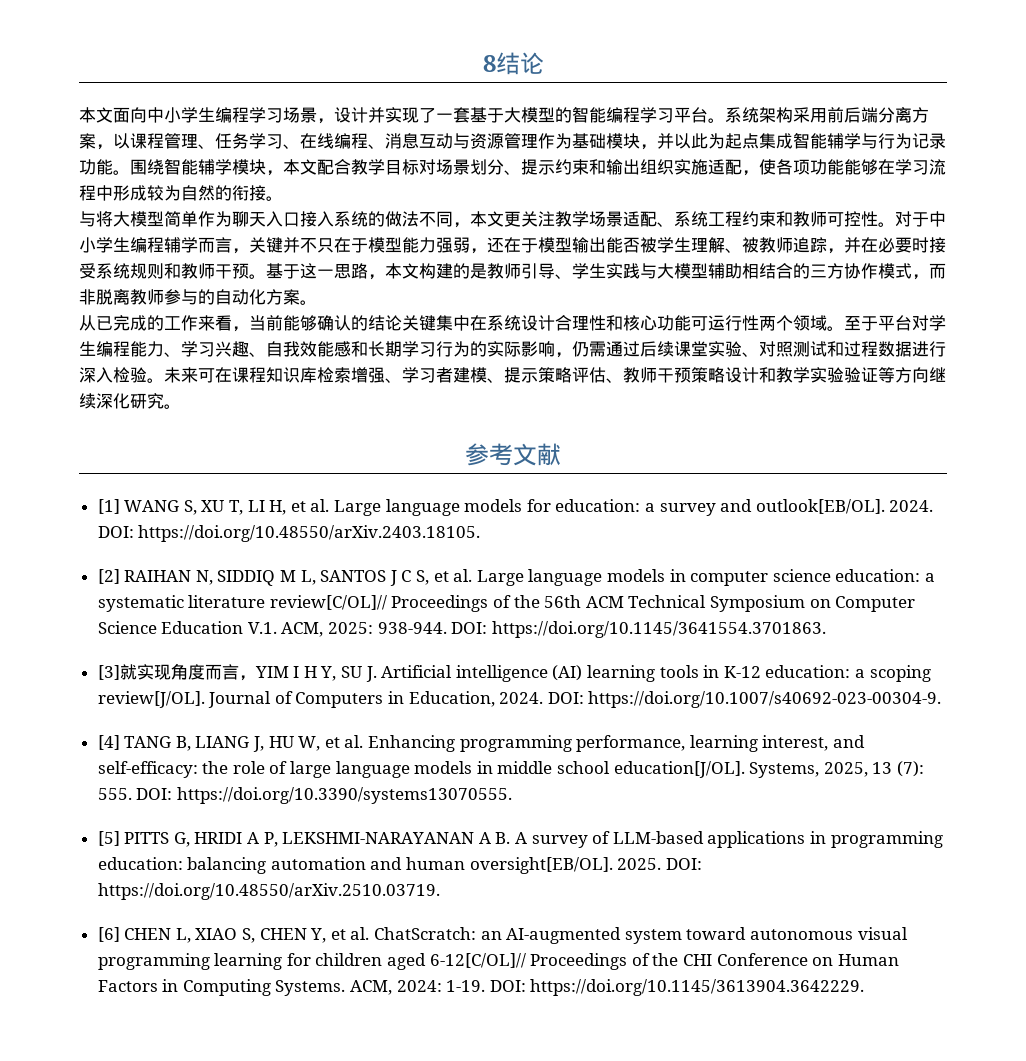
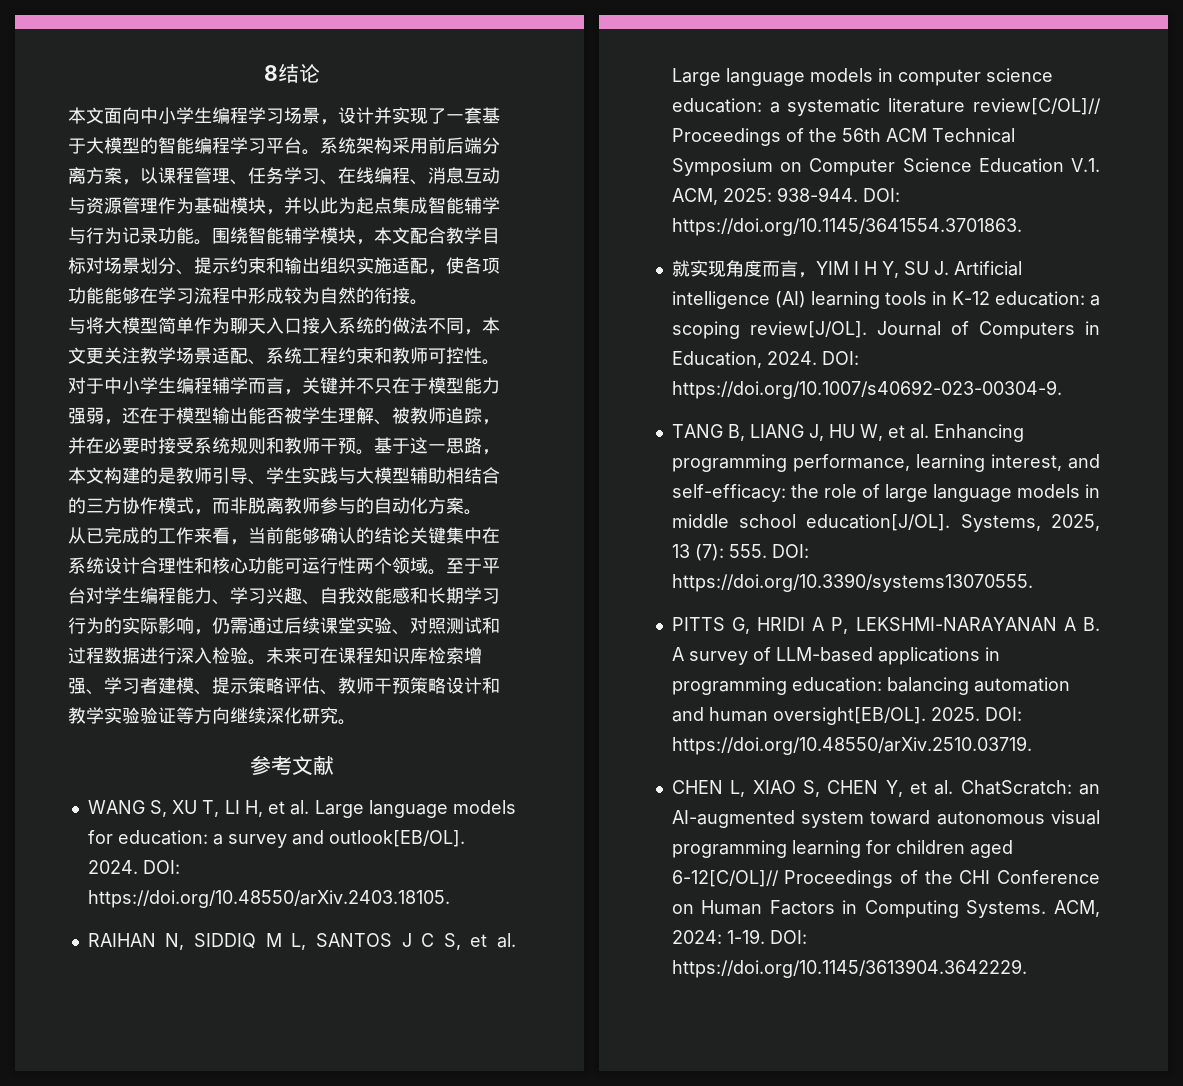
- [1] WANG S, XU T, LI H, et al. Large language models for education: a survey and outlook[EB/OL].
+ WANG S, XU T, LI H, et al. Large language models for education: a survey and outlook[EB/OL].
- [2] RAIHAN N, SIDDIQ M L, SANTOS J C S, et al. Large language models in computer science education: a systematic literature review[C/OL]// Proceedings of the 56th ACM Technical Symposium on Computer Science Education V.1. ACM, 2025: 938-944.
+ RAIHAN N, SIDDIQ M L, SANTOS J C S, et al. Large language models in computer science education: a systematic literature review[C/OL]// Proceedings of the 56th ACM Technical Symposium on Computer Science Education V.1. ACM, 2025: 938-944.
- [3]就实现角度而言，YIM I H Y, SU J. Artificial intelligence (AI) learning tools in K-12 education: a scoping review[J/OL].
+ 就实现角度而言，YIM I H Y, SU J. Artificial intelligence (AI) learning tools in K-12 education: a scoping review[J/OL].
- [4] TANG B, LIANG J, HU W, et al. Enhancing programming performance, learning interest, and self-efficacy: the role of large language models in middle school education[J/OL].
+ TANG B, LIANG J, HU W, et al. Enhancing programming performance, learning interest, and self-efficacy: the role of large language models in middle school education[J/OL].
- [5] PITTS G, HRIDI A P, LEKSHMI-NARAYANAN A B. A survey of LLM-based applications in programming education: balancing automation and human oversight[EB/OL].
+ PITTS G, HRIDI A P, LEKSHMI-NARAYANAN A B. A survey of LLM-based applications in programming education: balancing automation and human oversight[EB/OL].
- [6] CHEN L, XIAO S, CHEN Y, et al. ChatScratch: an AI-augmented system toward autonomous visual programming learning for children aged 6-12[C/OL]// Proceedings of the CHI Conference on Human Factors in Computing Systems.
+ CHEN L, XIAO S, CHEN Y, et al. ChatScratch: an AI-augmented system toward autonomous visual programming learning for children aged 6-12[C/OL]// Proceedings of the CHI Conference on Human Factors in Computing Systems.

